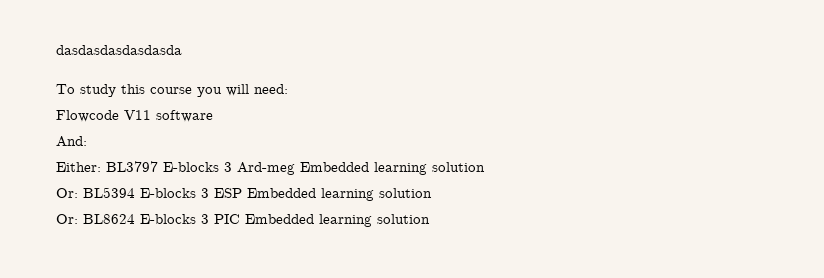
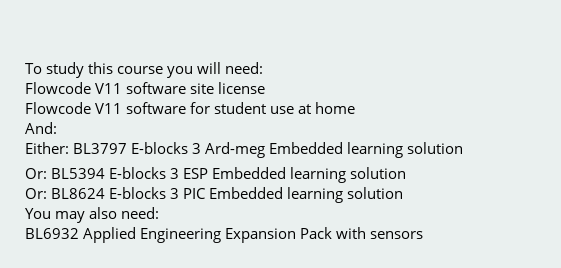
- dasdasdasdasdasda
- Flowcode V11 software
+ Flowcode V11 software site license
+ Flowcode V11 software for student use at home
+ You may also need:
+ BL6932 Applied Engineering Expansion Pack with sensors

